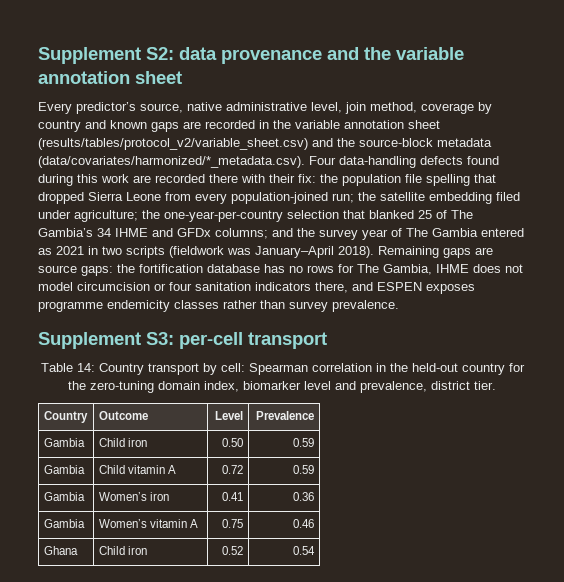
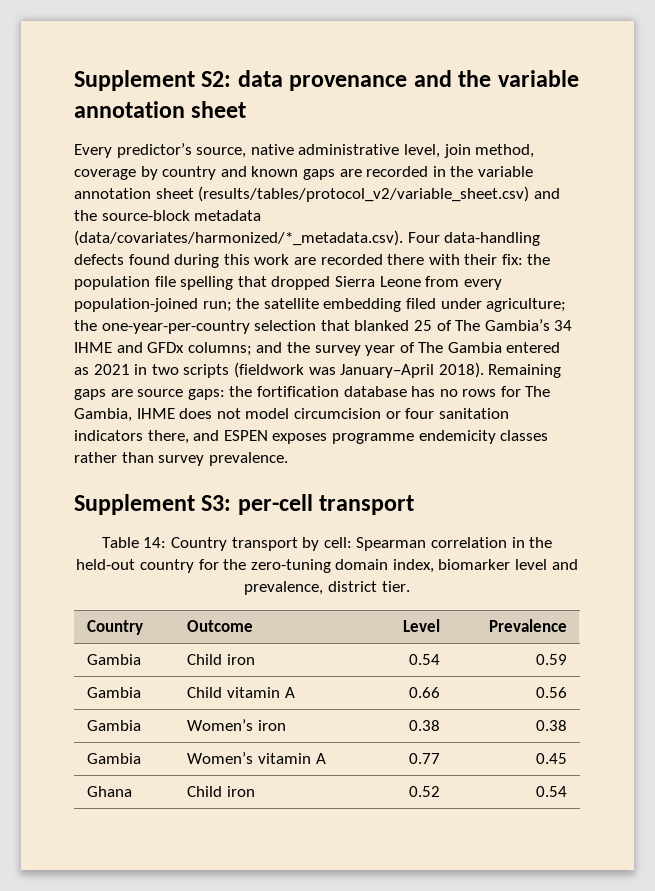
- Gambia | Child iron | 0.50 | 0.59
+ Gambia | Child iron | 0.54 | 0.59
- Gambia | Child vitamin A | 0.72 | 0.59
+ Gambia | Child vitamin A | 0.66 | 0.56
- Gambia | Women’s iron | 0.41 | 0.36
+ Gambia | Women’s iron | 0.38 | 0.38
- Gambia | Women’s vitamin A | 0.75 | 0.46
+ Gambia | Women’s vitamin A | 0.77 | 0.45

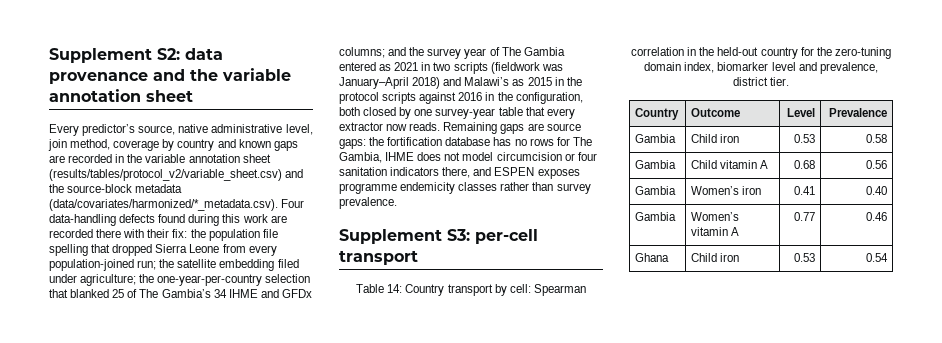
- and the survey year of The Gambia entered as 2021 in two scripts (fieldwork was January–April 2018).
+ and the survey year of The Gambia entered as 2021 in two scripts (fieldwork was January–April 2018) and Malawi’s as 2015 in the protocol scripts against 2016 in the configuration, both closed by one survey-year table that every extractor now reads.
- Gambia | Child iron | 0.54 | 0.59
+ Gambia | Child iron | 0.53 | 0.58
- Gambia | Child vitamin A | 0.66 | 0.56
+ Gambia | Child vitamin A | 0.68 | 0.56
- Gambia | Women’s iron | 0.38 | 0.38
+ Gambia | Women’s iron | 0.41 | 0.40
- Gambia | Women’s vitamin A | 0.77 | 0.45
+ Gambia | Women’s vitamin A | 0.77 | 0.46
- Ghana | Child iron | 0.52 | 0.54
+ Ghana | Child iron | 0.53 | 0.54

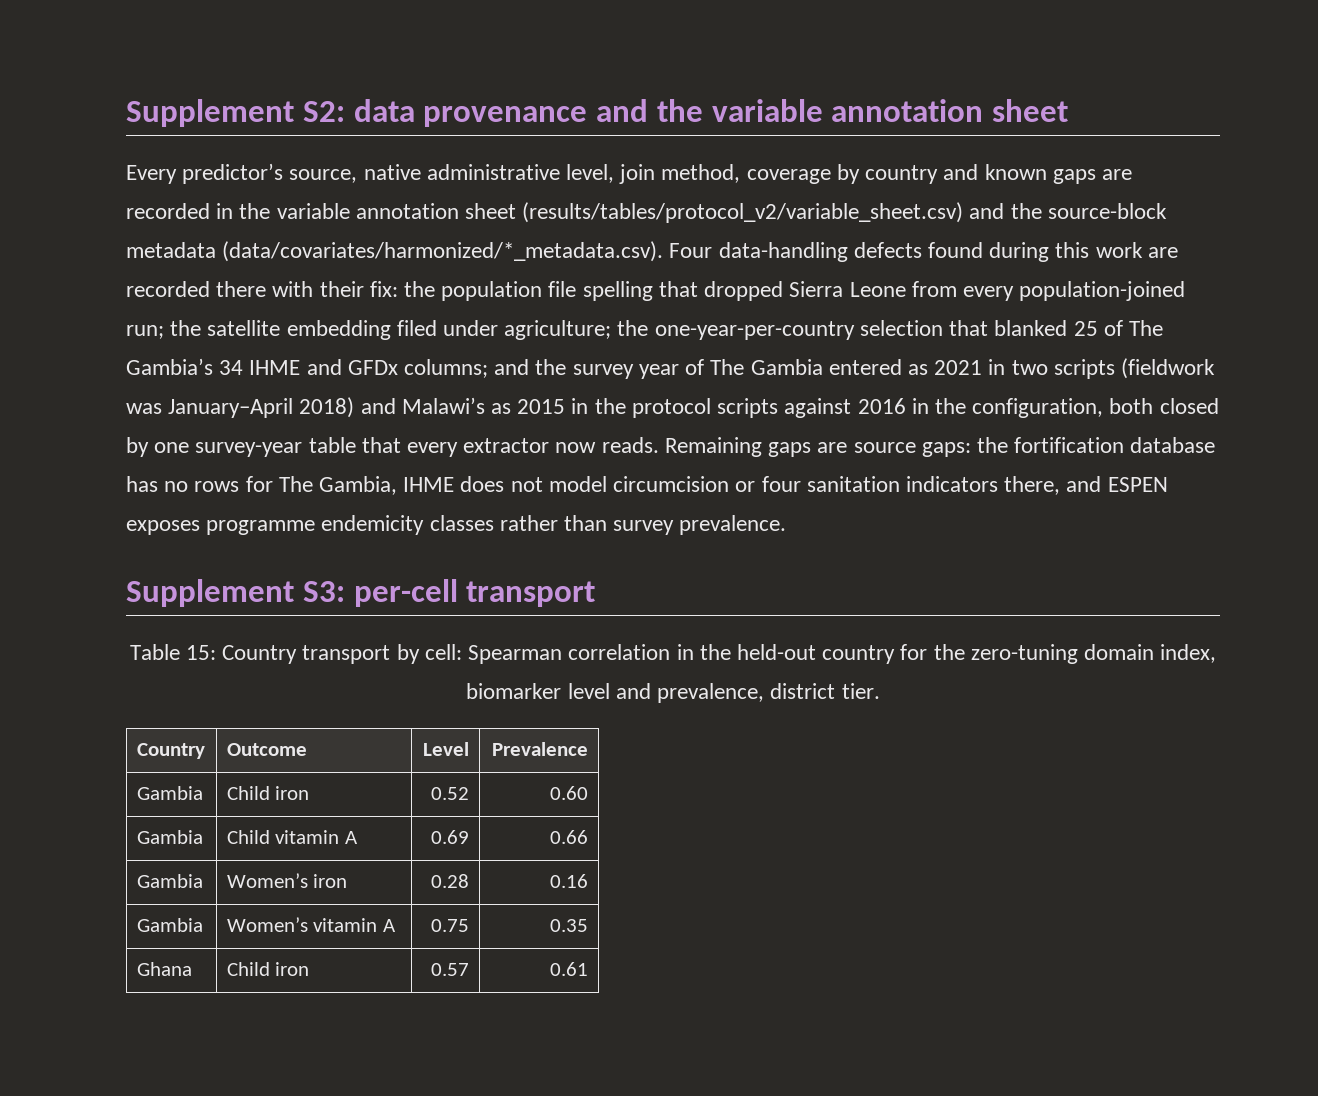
- Table 14: Country transport by cell: Spearman correlation in the held-out country for the zero-tuning domain index, biomarker level and prevalence, district tier.
+ Table 15: Country transport by cell: Spearman correlation in the held-out country for the zero-tuning domain index, biomarker level and prevalence, district tier.
- Gambia | Child iron | 0.53 | 0.58
+ Gambia | Child iron | 0.52 | 0.60
- Gambia | Child vitamin A | 0.68 | 0.56
+ Gambia | Child vitamin A | 0.69 | 0.66
- Gambia | Women’s iron | 0.41 | 0.40
+ Gambia | Women’s iron | 0.28 | 0.16
- Gambia | Women’s vitamin A | 0.77 | 0.46
+ Gambia | Women’s vitamin A | 0.75 | 0.35
- Ghana | Child iron | 0.53 | 0.54
+ Ghana | Child iron | 0.57 | 0.61

